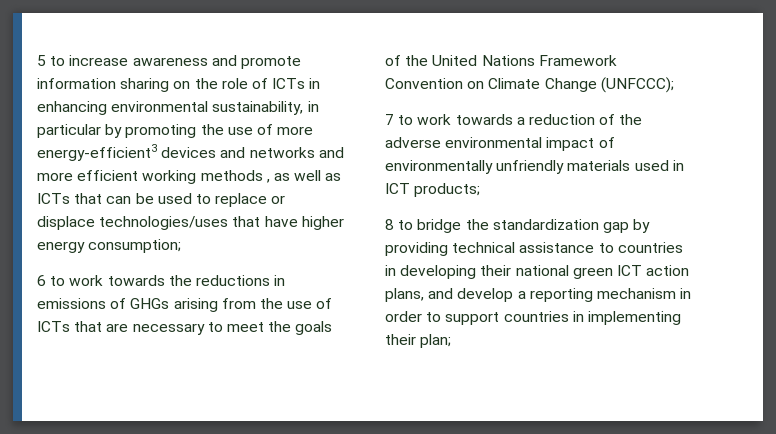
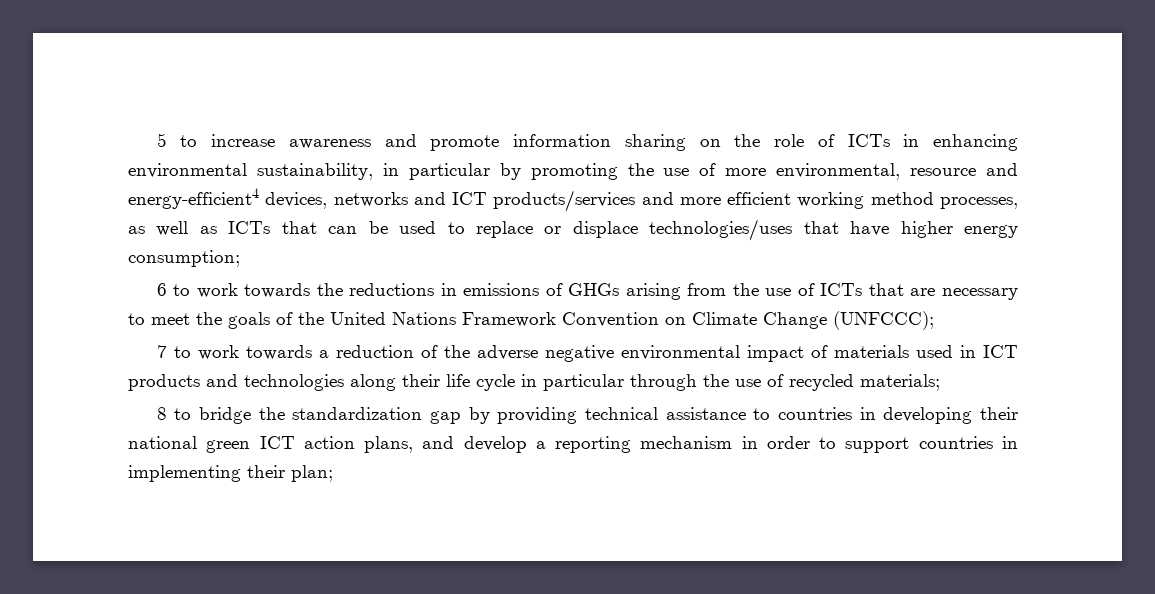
- 5 to increase awareness and promote information sharing on the role of ICTs in enhancing environmental sustainability, in particular by promoting the use of more energy-efficient3 devices and networks and more efficient working methods , as well as ICTs that can be used to replace or displace technologies/uses that have higher energy consumption;
+ 5 to increase awareness and promote information sharing on the role of ICTs in enhancing environmental sustainability, in particular by promoting the use of more environmental, resource and energy-efficient4 devices, networks and ICT products/services and more efficient working method processes, as well as ICTs that can be used to replace or displace technologies/uses that have higher energy consumption;
- 7 to work towards a reduction of the adverse environmental impact of environmentally unfriendly materials used in ICT products;
+ 7 to work towards a reduction of the adverse negative environmental impact of materials used in ICT products and technologies along their life cycle in particular through the use of recycled materials;

